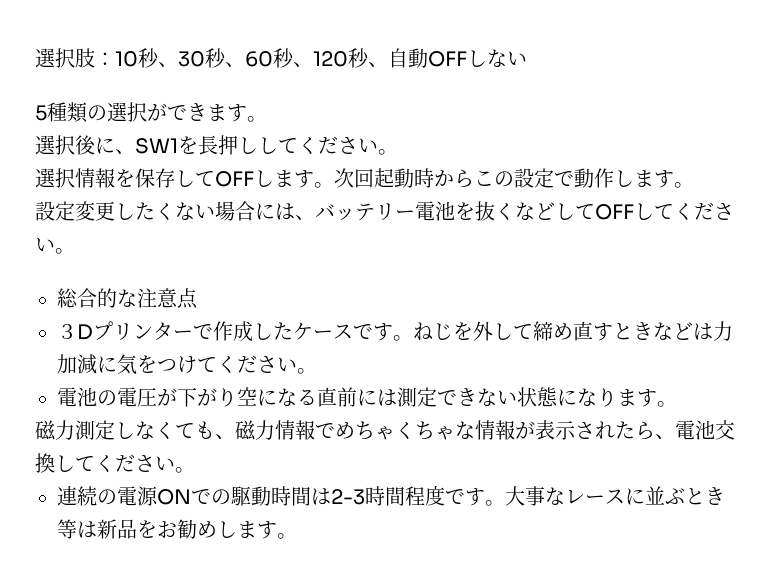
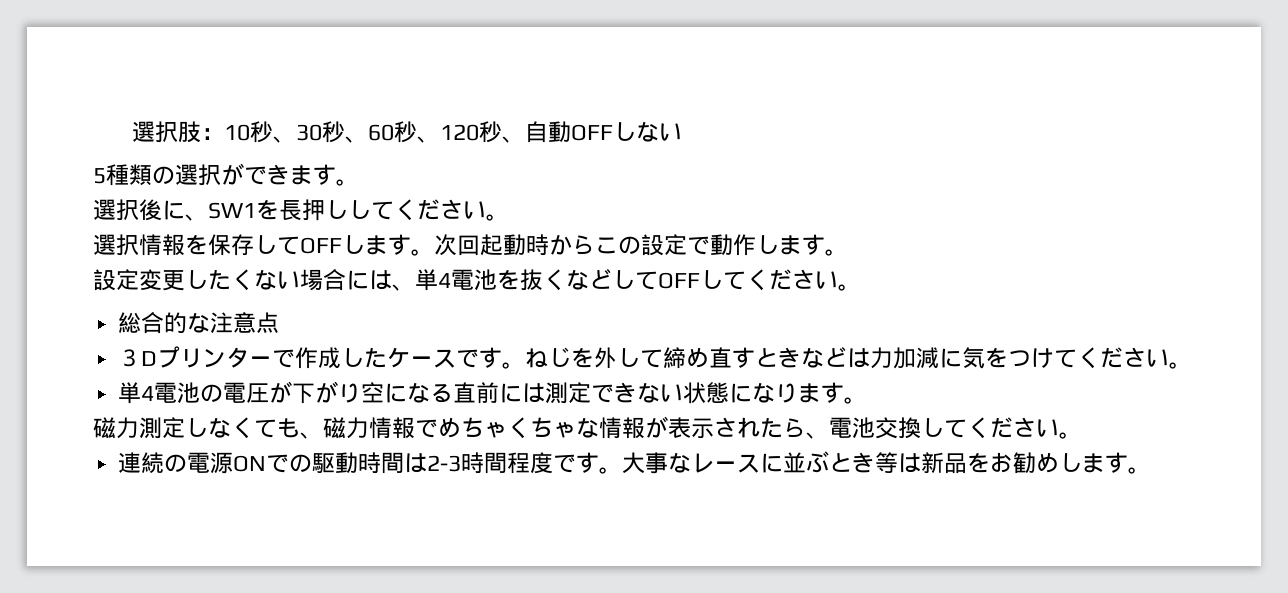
- 設定変更したくない場合には、バッテリー電池を抜くなどしてOFFしてください。
+ 設定変更したくない場合には、単4電池を抜くなどしてOFFしてください。
- 電池の電圧が下がり空になる直前には測定できない状態になります。
+ 単4電池の電圧が下がり空になる直前には測定できない状態になります。

